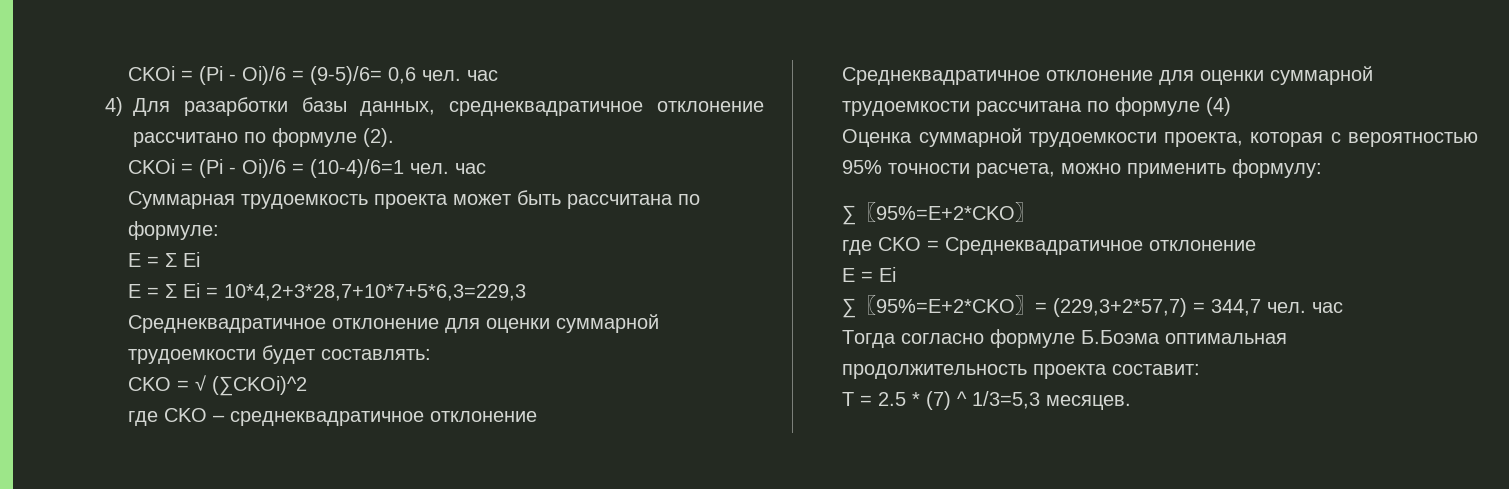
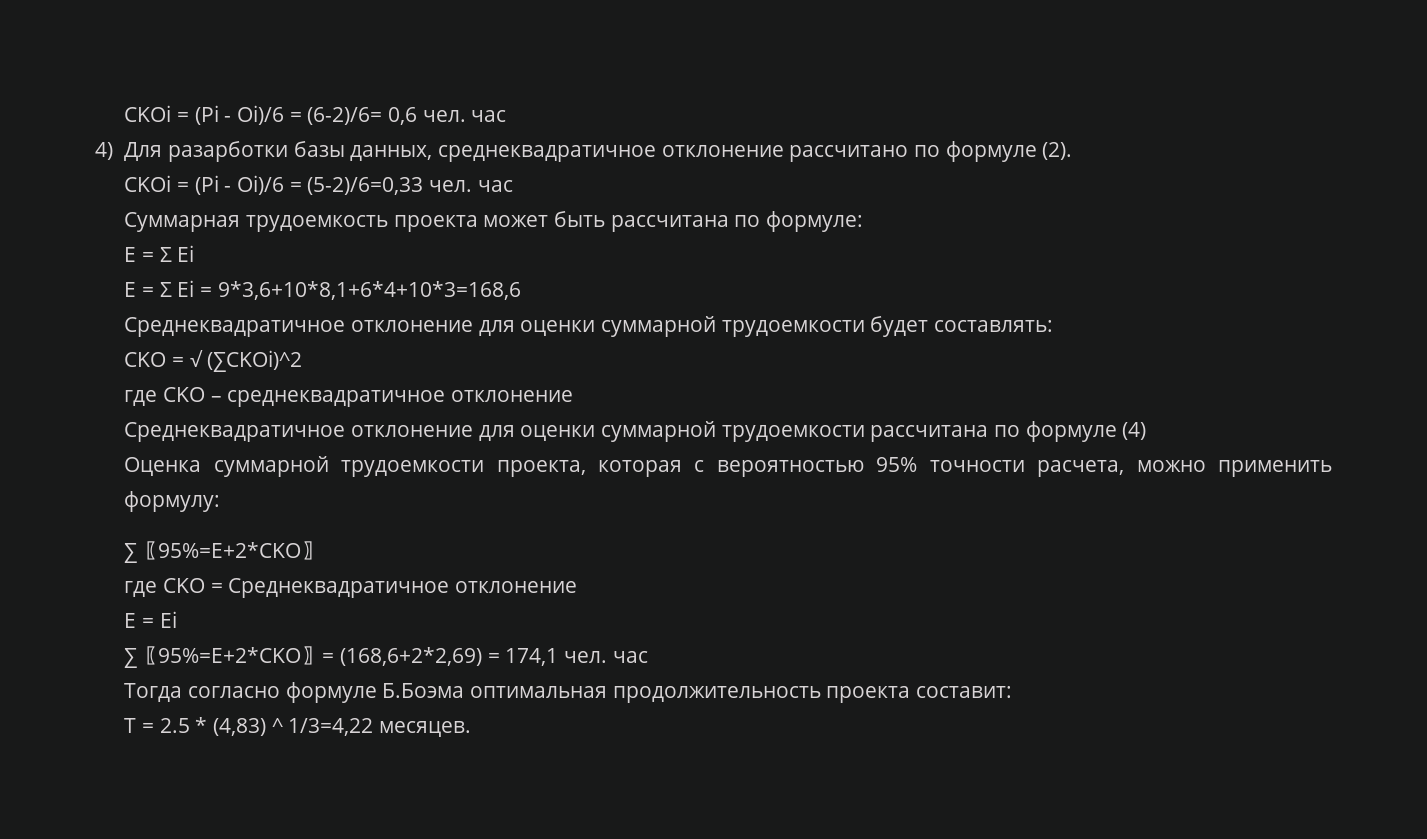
- CKOi = (Pi - Oi)/6 = (9-5)/6= 0,6 чел. час
+ CKOi = (Pi - Oi)/6 = (6-2)/6= 0,6 чел. час
- CKOi = (Pi - Oi)/6 = (10-4)/6=1 чел. час
+ CKOi = (Pi - Oi)/6 = (5-2)/6=0,33 чел. час
- Е = Σ Ei = 10*4,2+3*28,7+10*7+5*6,3=229,3
+ Е = Σ Ei = 9*3,6+10*8,1+6*4+10*3=168,6
- ∑〖95%=E+2*CKO〗= (229,3+2*57,7) = 344,7 чел. чаc
+ ∑〖95%=E+2*CKO〗= (168,6+2*2,69) = 174,1 чел. чаc
- T = 2.5 * (7) ^ 1/3=5,3 месяцев.
+ T = 2.5 * (4,83) ^ 1/3=4,22 месяцев.

